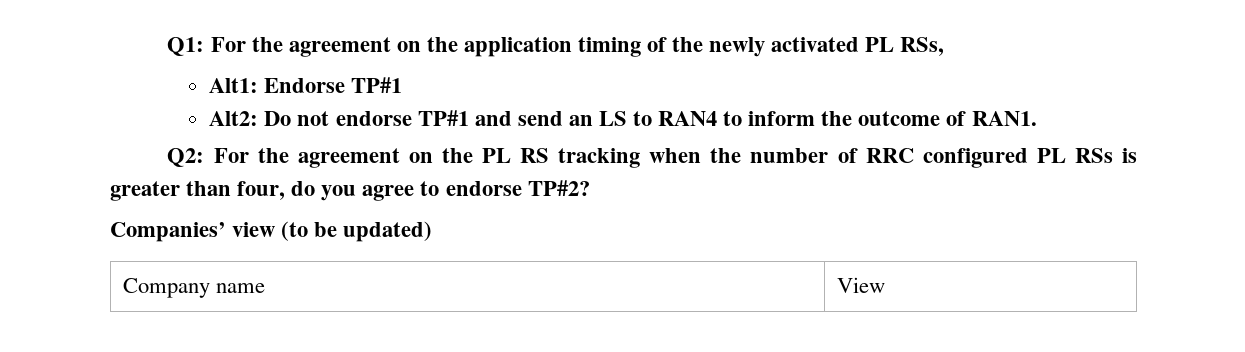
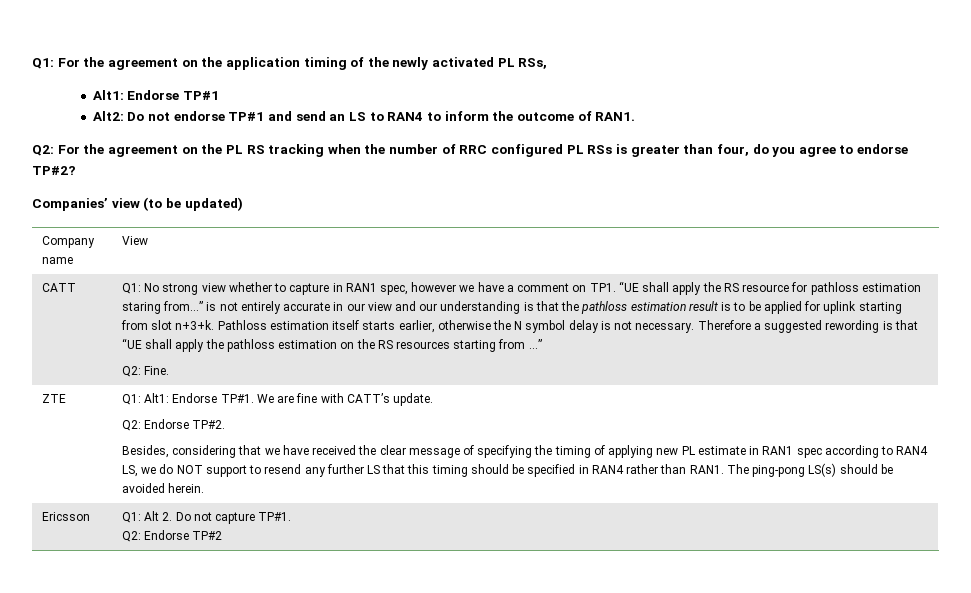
+ CATT | Q1: No strong view whether to capture in RAN1 spec, however we have a comment on TP1. “UE shall apply the RS resource for pathloss estimation staring from…” is not entirely accurate in our view and our understanding is that the pathloss estimation result is to be applied for uplink starting from slot n+3+k. Pathloss estimation itself starts earlier, otherwise the N symbol delay is not necessary. Therefore a suggested rewording is that “UE shall apply the pathloss estimation on the RS resources starting from …”
+ Q2: Fine.
+ ZTE | Q1: Alt1: Endorse TP#1. We are fine with CATT’s update.
+ Q2: Endorse TP#2.
+ Besides, considering that we have received the clear message of specifying the timing of applying new PL estimate in RAN1 spec according to RAN4 LS, we do NOT support to resend any further LS that this timing should be specified in RAN4 rather than RAN1. The ping-pong LS(s) should be avoided herein.
+ Ericsson | Q1: Alt 2. Do not capture TP#1.
+ Q2: Endorse TP#2

